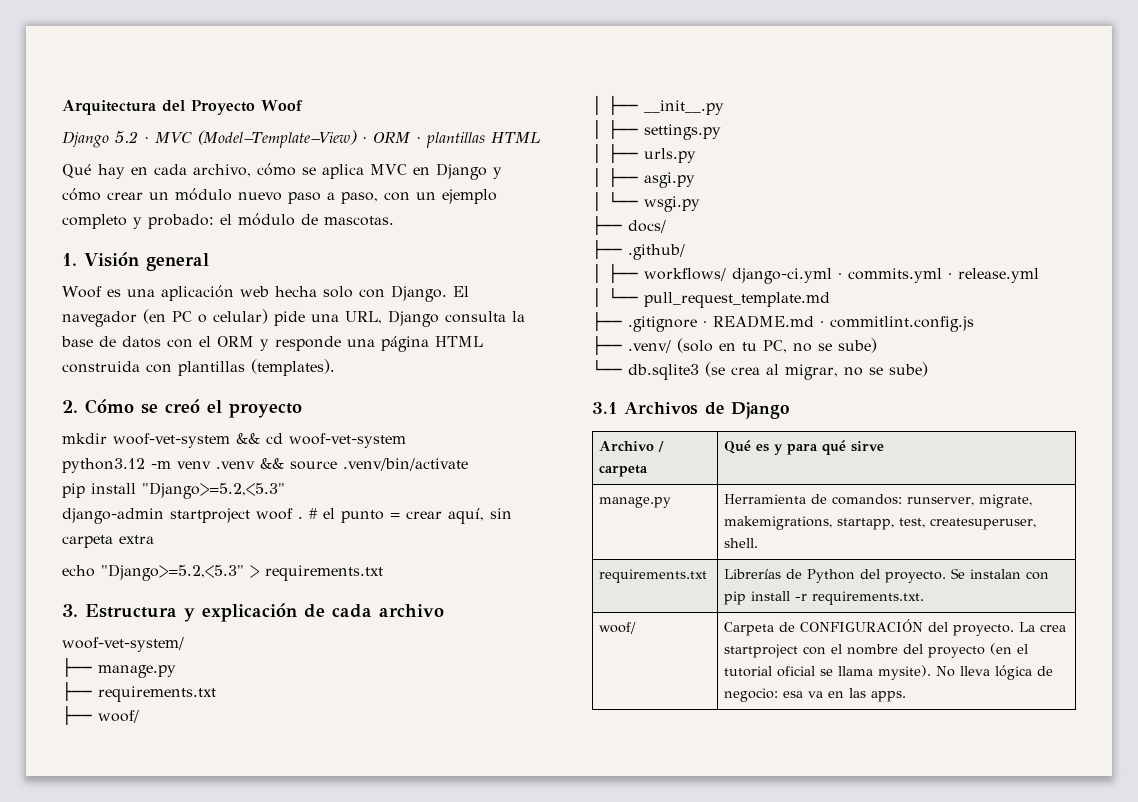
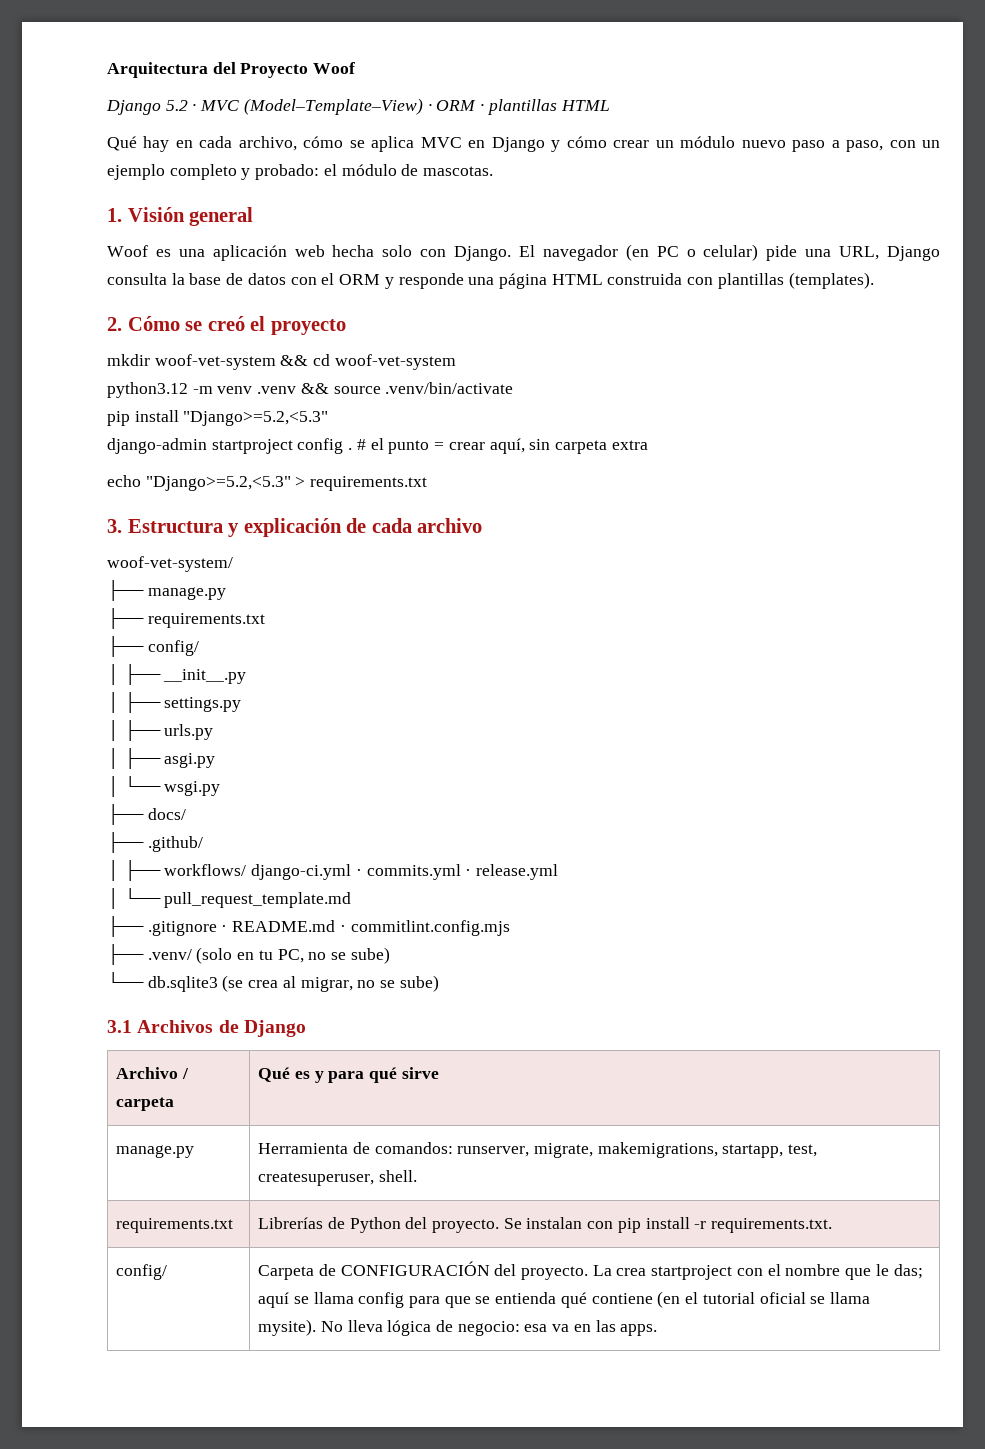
- django-admin startproject woof .
+ django-admin startproject config .
- ├── woof/
+ ├── config/
- ├── .gitignore · README.md · commitlint.config.js
+ ├── .gitignore · README.md · commitlint.config.mjs
  requirements.txt | Librerías de Python del proyecto. Se instalan con pip install -r requirements.txt.
- woof/
+ config/
- La crea startproject con el nombre del proyecto (en el tutorial oficial se llama mysite).
+ La crea startproject con el nombre que le das; aquí se llama config para que se entienda qué contiene (en el tutorial oficial se llama mysite).

